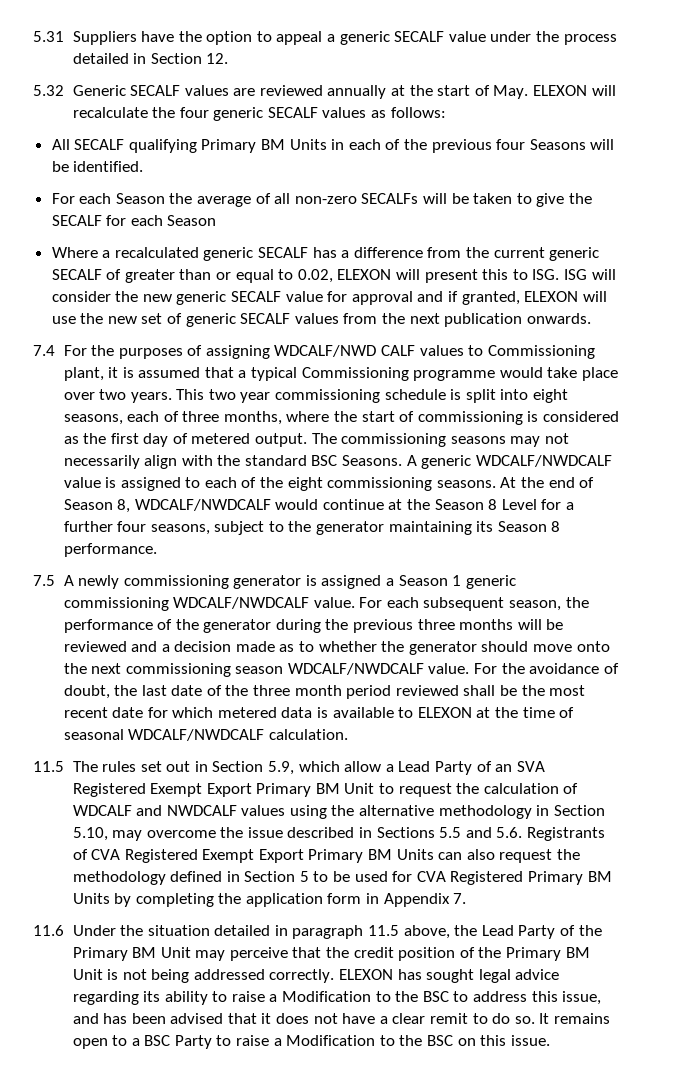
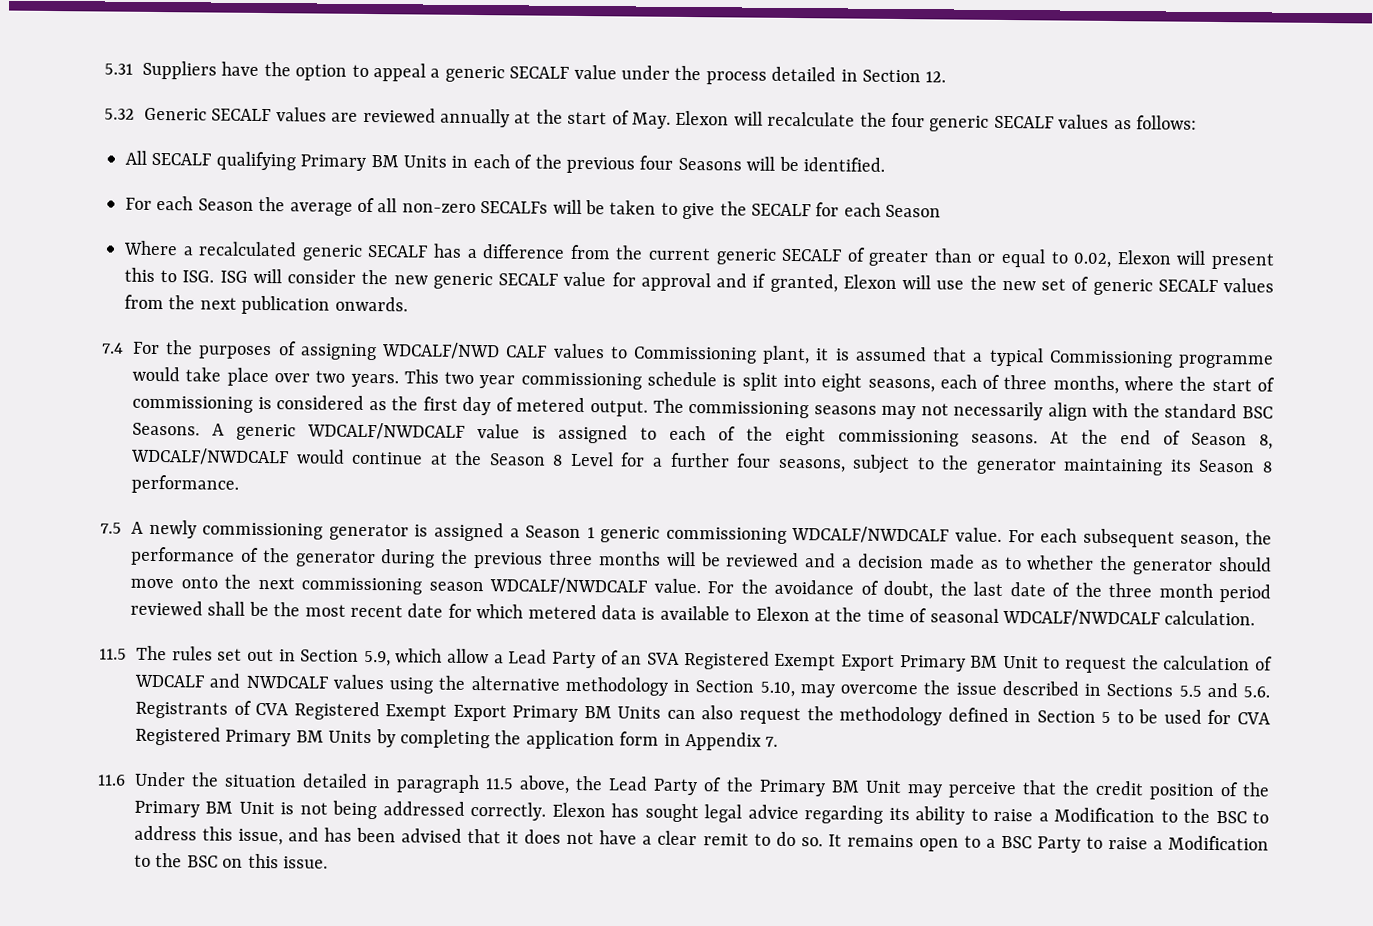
- 5.32 Generic SECALF values are reviewed annually at the start of May. ELEXON will recalculate the four generic SECALF values as follows:
+ 5.32 Generic SECALF values are reviewed annually at the start of May. Elexon will recalculate the four generic SECALF values as follows:
- Where a recalculated generic SECALF has a difference from the current generic SECALF of greater than or equal to 0.02, ELEXON will present this to ISG. ISG will consider the new generic SECALF value for approval and if granted, ELEXON will use the new set of generic SECALF values from the next publication onwards.
+ Where a recalculated generic SECALF has a difference from the current generic SECALF of greater than or equal to 0.02, Elexon will present this to ISG. ISG will consider the new generic SECALF value for approval and if granted, Elexon will use the new set of generic SECALF values from the next publication onwards.
- For the avoidance of doubt, the last date of the three month period reviewed shall be the most recent date for which metered data is available to ELEXON at the time of seasonal WDCALF/NWDCALF calculation.
+ For the avoidance of doubt, the last date of the three month period reviewed shall be the most recent date for which metered data is available to Elexon at the time of seasonal WDCALF/NWDCALF calculation.
- ELEXON has sought legal advice regarding its ability to raise a Modification to the BSC to address this issue, and has been advised that it does not have a clear remit to do so.
+ Elexon has sought legal advice regarding its ability to raise a Modification to the BSC to address this issue, and has been advised that it does not have a clear remit to do so.

